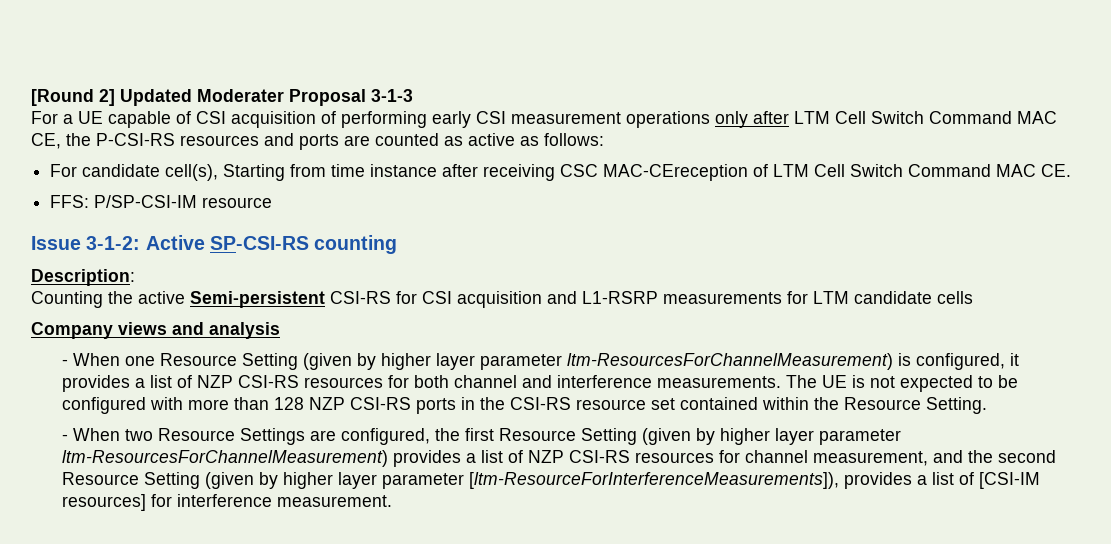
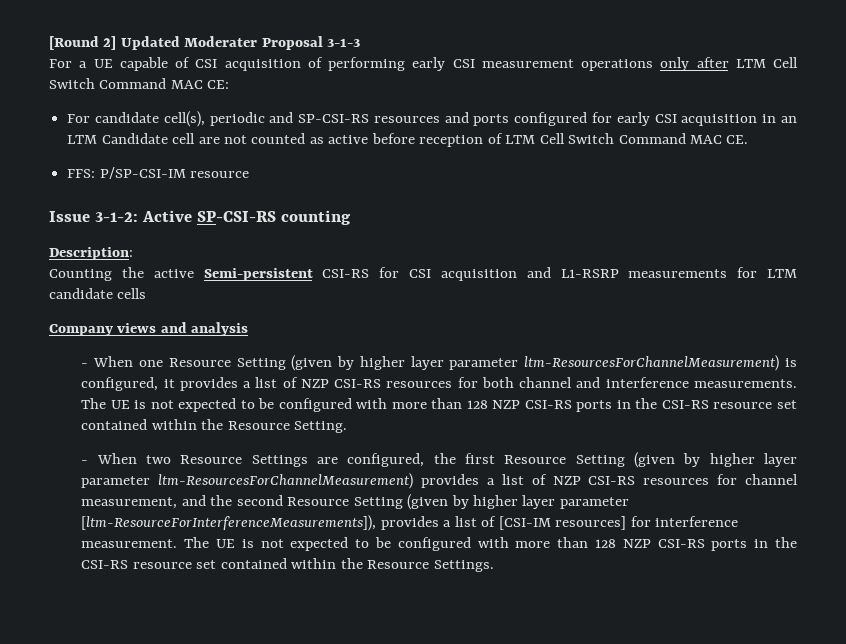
- For a UE capable of CSI acquisition of performing early CSI measurement operations only after LTM Cell Switch Command MAC CE, the P-CSI-RS resources and ports are counted as active as follows:
- For candidate cell(s), Starting from time instance after receiving CSC MAC-CEreception of LTM Cell Switch Command MAC CE.
+ For a UE capable of CSI acquisition of performing early CSI measurement operations only after LTM Cell Switch Command MAC CE:
+ For candidate cell(s), periodic and SP-CSI-RS resources and ports configured for early CSI acquisition in an LTM Candidate cell are not counted as active before reception of LTM Cell Switch Command MAC CE.
+ The UE is not expected to be configured with more than 128 NZP CSI-RS ports in the CSI-RS resource set contained within the Resource Settings.

